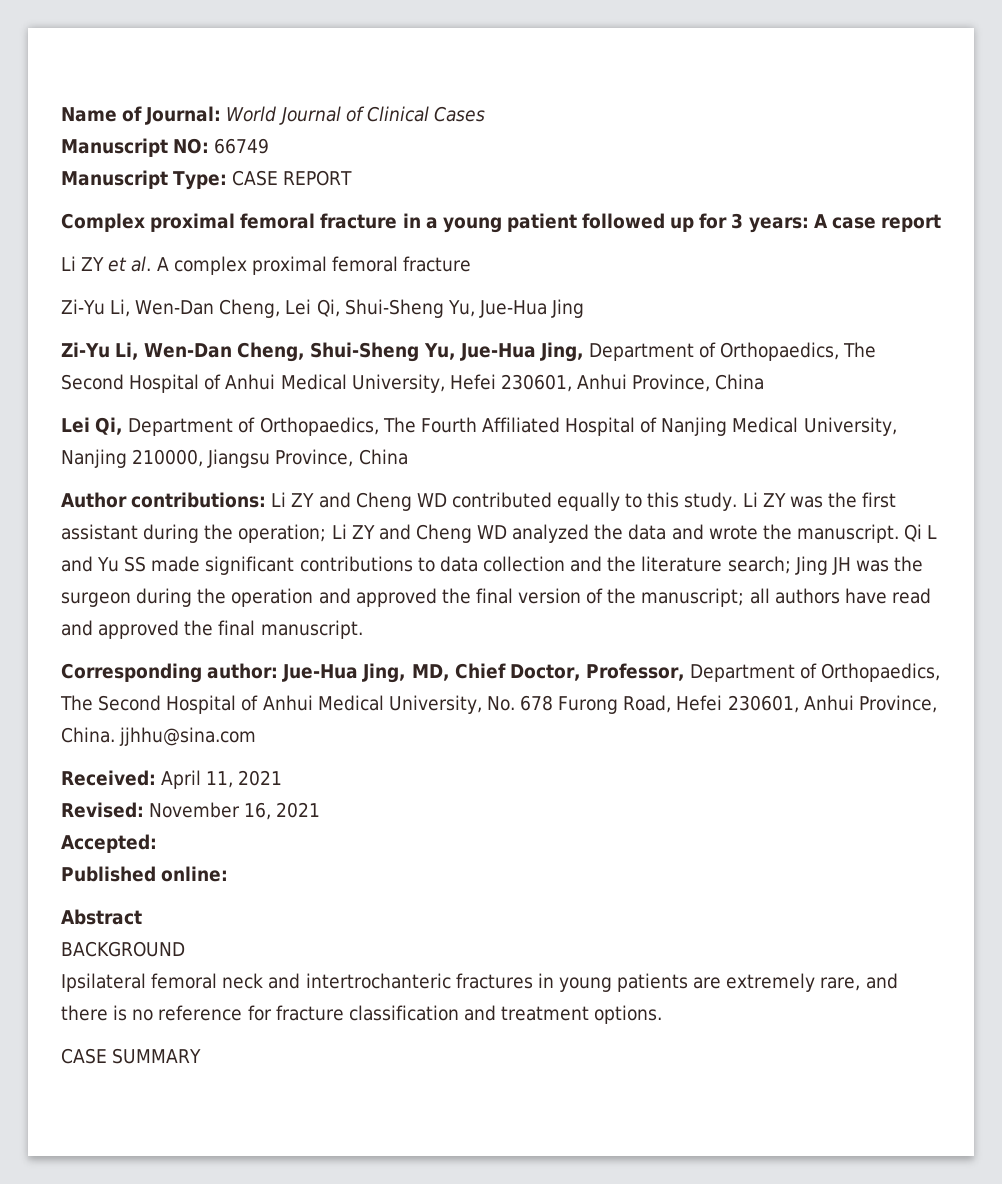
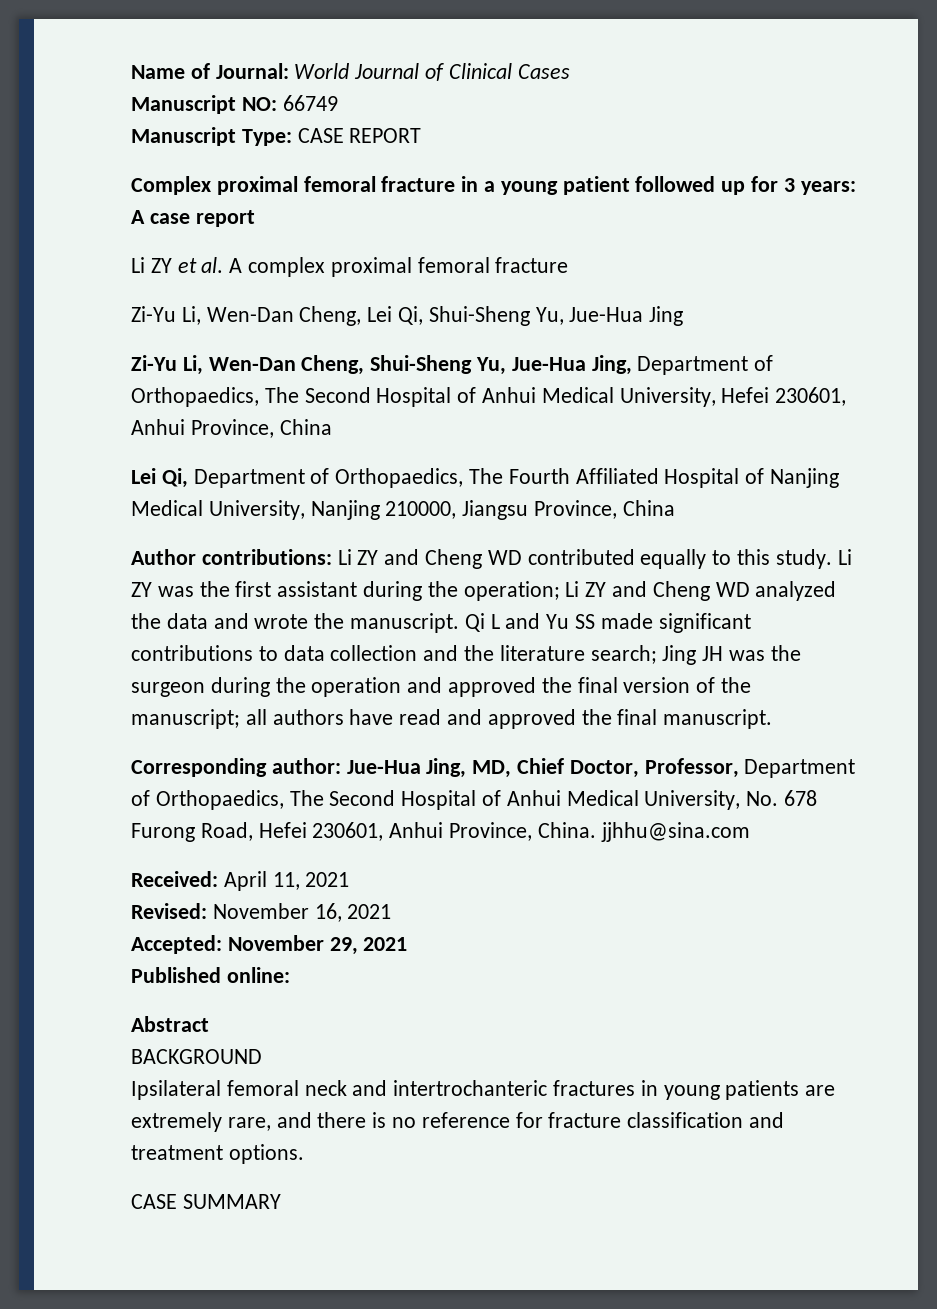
- Accepted:
+ Accepted: November 29, 2021

